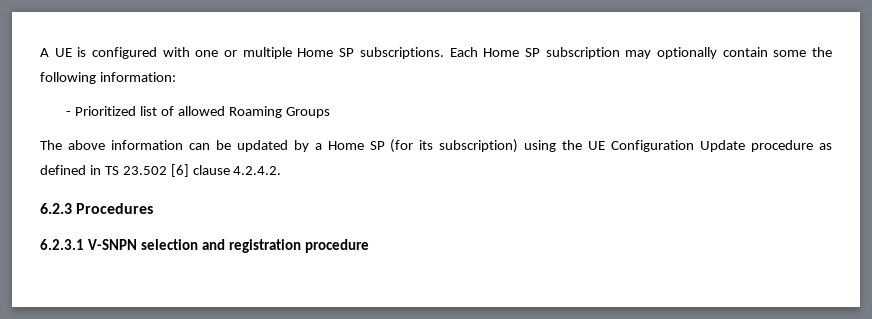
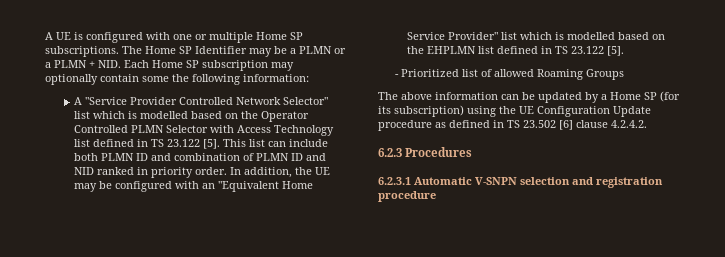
- Each Home SP subscription may optionally contain some the following information:
+ The Home SP Identifier may be a PLMN or a PLMN + NID. Each Home SP subscription may optionally contain some the following information:
+ A "Service Provider Controlled Network Selector" list which is modelled based on the Operator Controlled PLMN Selector with Access Technology list defined in TS 23.122 [5]. This list can include both PLMN ID and combination of PLMN ID and NID ranked in priority order. In addition, the UE may be configured with an "Equivalent Home Service Provider" list which is modelled based on the EHPLMN list defined in TS 23.122 [5].
- 6.2.3.1 V-SNPN selection and registration procedure
+ 6.2.3.1 Automatic V-SNPN selection and registration procedure

